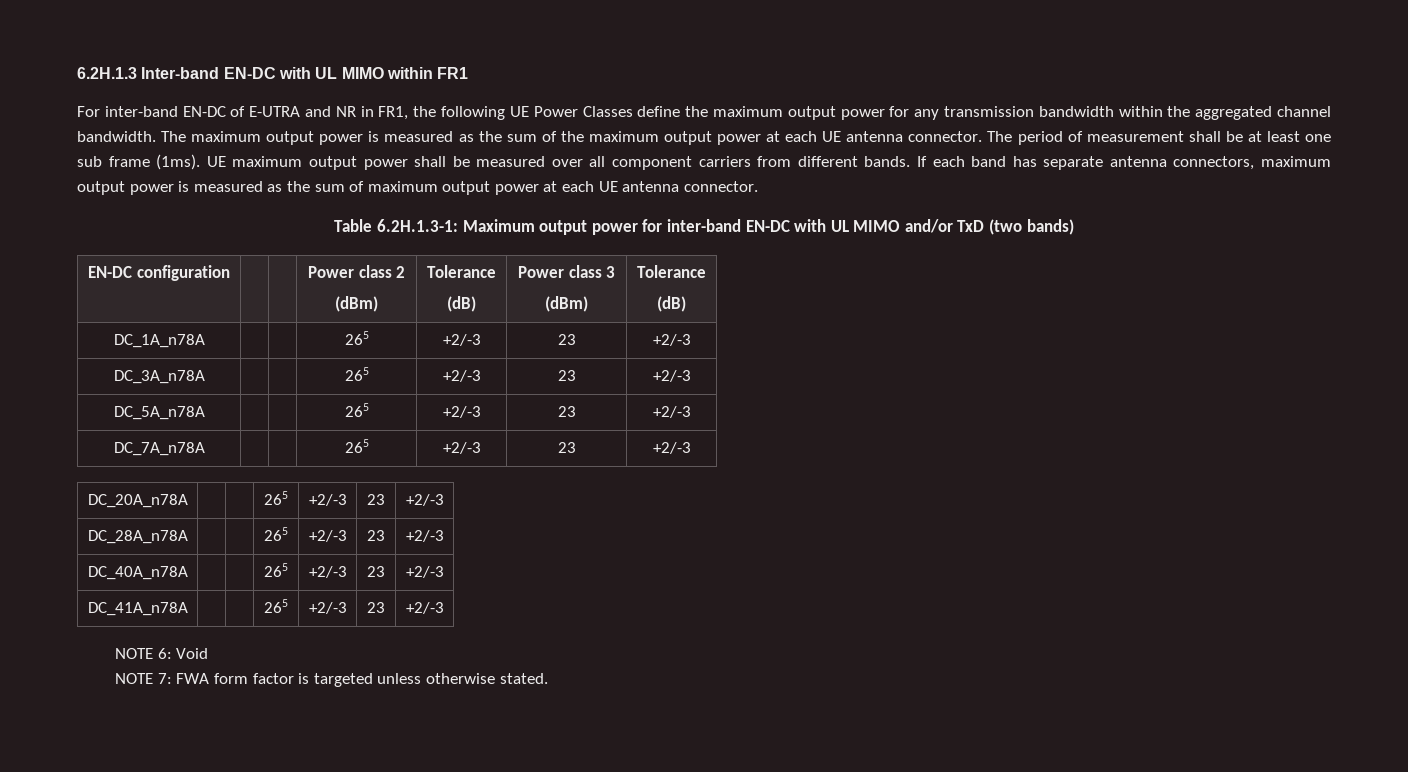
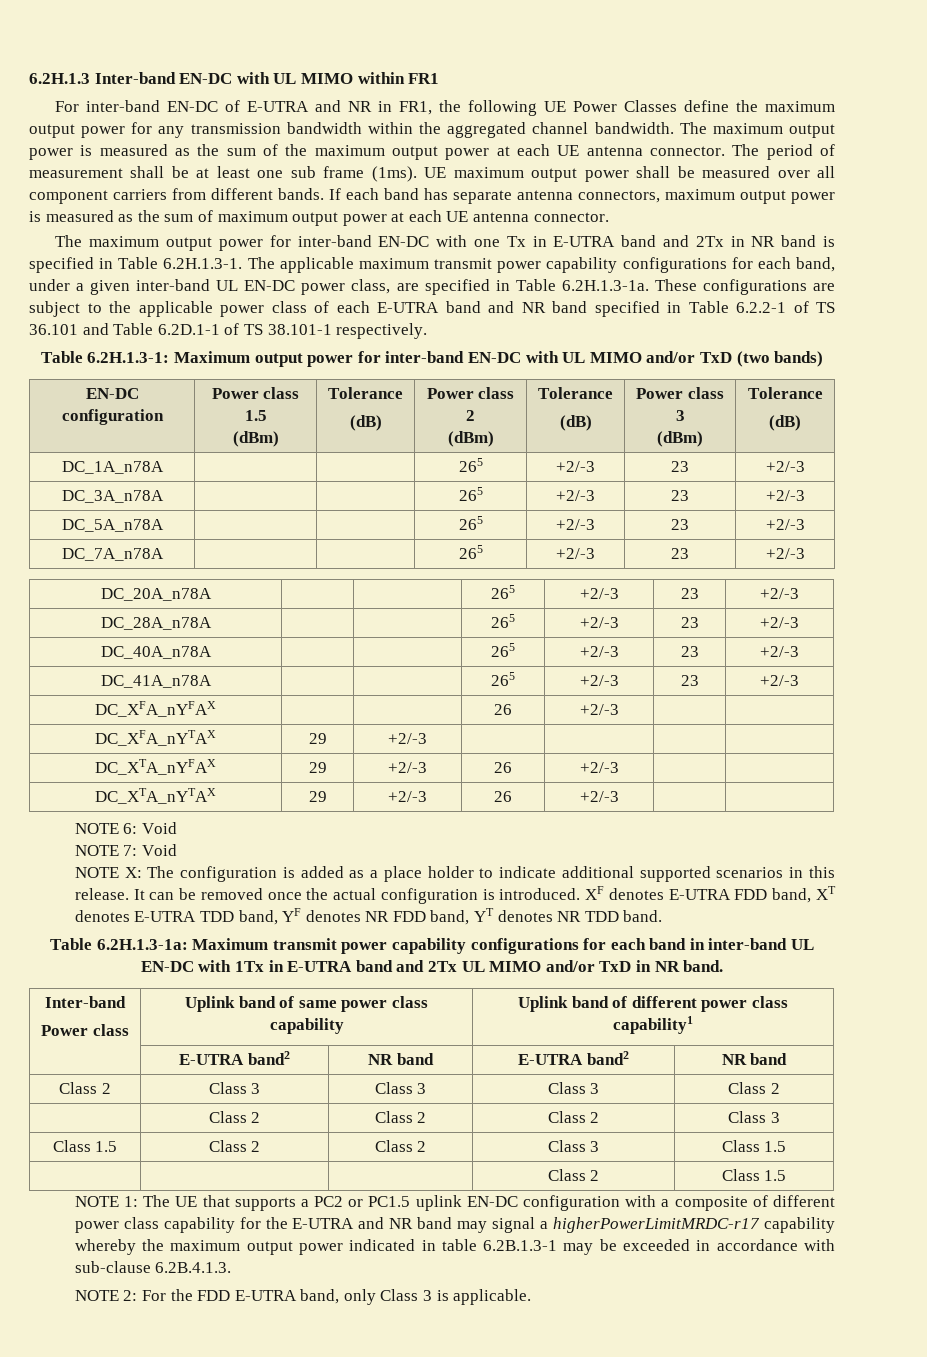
+ The maximum output power for inter-band EN-DC with one Tx in E-UTRA band and 2Tx in NR band is specified in Table 6.2H.1.3-1. The applicable maximum transmit power capability configurations for each band, under a given inter-band UL EN-DC power class, are specified in Table 6.2H.1.3-1a. These configurations are subject to the applicable power class of each E-UTRA band and NR band specified in Table 6.2.2-1 of TS 36.101 and Table 6.2D.1-1 of TS 38.101-1 respectively.
- EN-DC configuration | | | Power class 2
+ EN-DC configuration | Power class 1.5
+ (dBm) | Tolerance
+ (dB) | Power class 2
+ DC_XFA_nYFAX | | | 26 | +2/-3 | |
+ DC_XFA_nYTAX | 29 | +2/-3 | | | |
+ DC_XTA_nYFAX | 29 | +2/-3 | 26 | +2/-3 | |
+ DC_XTA_nYTAX | 29 | +2/-3 | 26 | +2/-3 | |
- NOTE 7: FWA form factor is targeted unless otherwise stated.
+ NOTE 7: Void
+ NOTE X: The configuration is added as a place holder to indicate additional supported scenarios in this release. It can be removed once the actual configuration is introduced. XF denotes E-UTRA FDD band, XT denotes E-UTRA TDD band, YF denotes NR FDD band, YT denotes NR TDD band.
+ Table 6.2H.1.3-1a: Maximum transmit power capability configurations for each band in inter-band UL EN-DC with 1Tx in E-UTRA band and 2Tx UL MIMO and/or TxD in NR band.
+ Inter-band
+ Power class | Uplink band of same power class capability | Uplink band of different power class capability1
+ | E-UTRA band2 | NR band | E-UTRA band2 | NR band
+ Class 2 | Class 3 | Class 3 | Class 3 | Class 2
+ | Class 2 | Class 2 | Class 2 | Class 3
+ Class 1.5 | Class 2 | Class 2 | Class 3 | Class 1.5
+ | | | Class 2 | Class 1.5
+ NOTE 1: The UE that supports a PC2 or PC1.5 uplink EN-DC configuration with a composite of different power class capability for the E-UTRA and NR band may signal a higherPowerLimitMRDC-r17 capability whereby the maximum output power indicated in table 6.2B.1.3-1 may be exceeded in accordance with sub-clause 6.2B.4.1.3.
+ NOTE 2: For the FDD E-UTRA band, only Class 3 is applicable.

